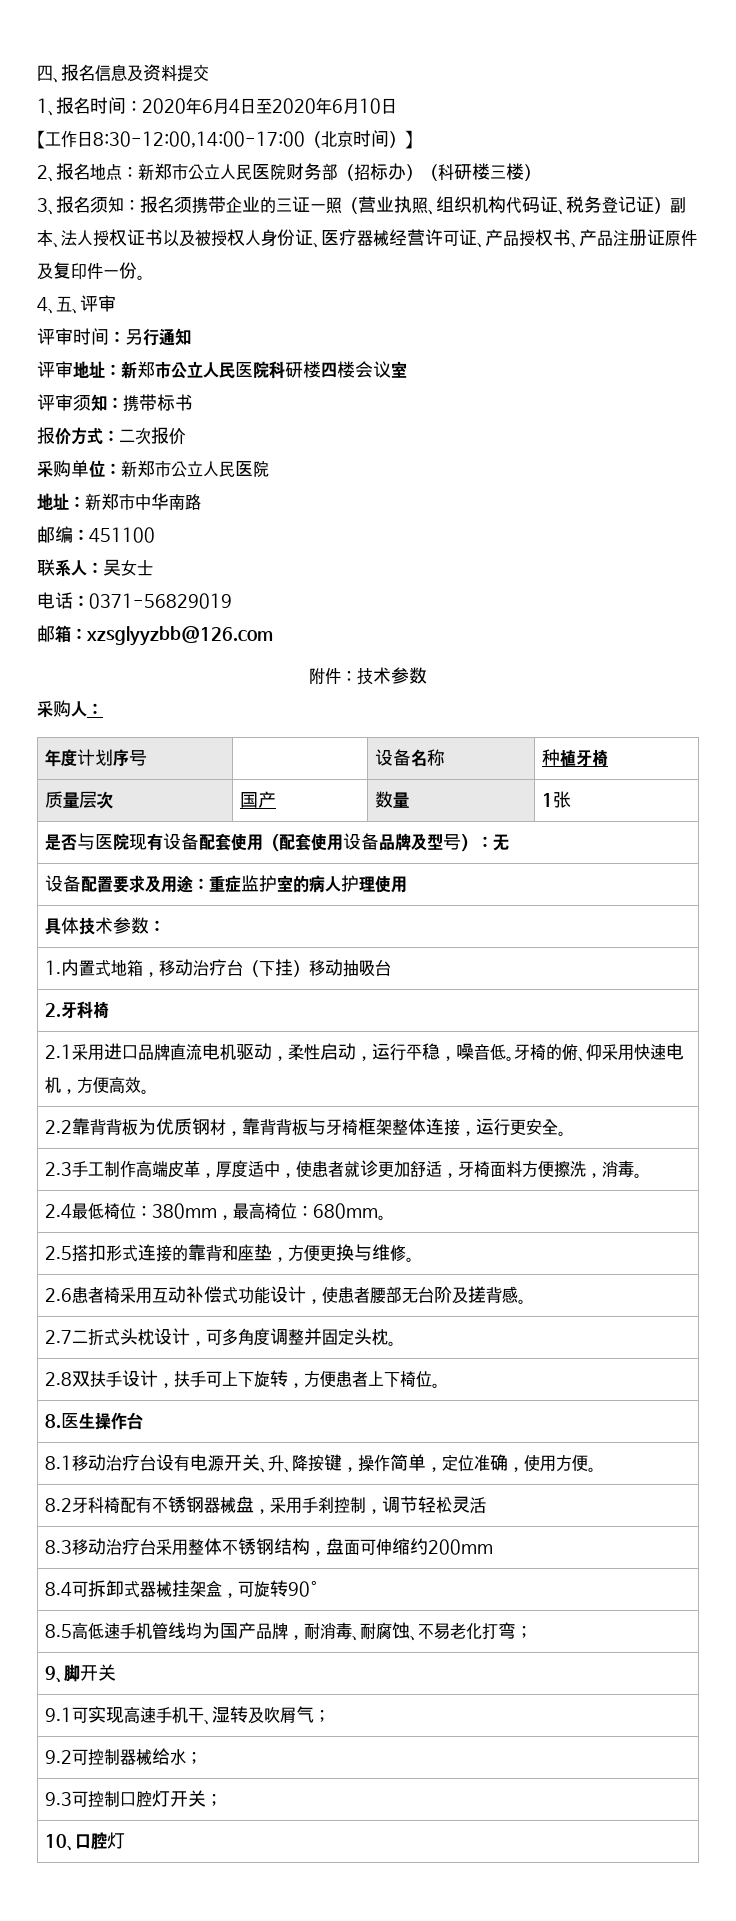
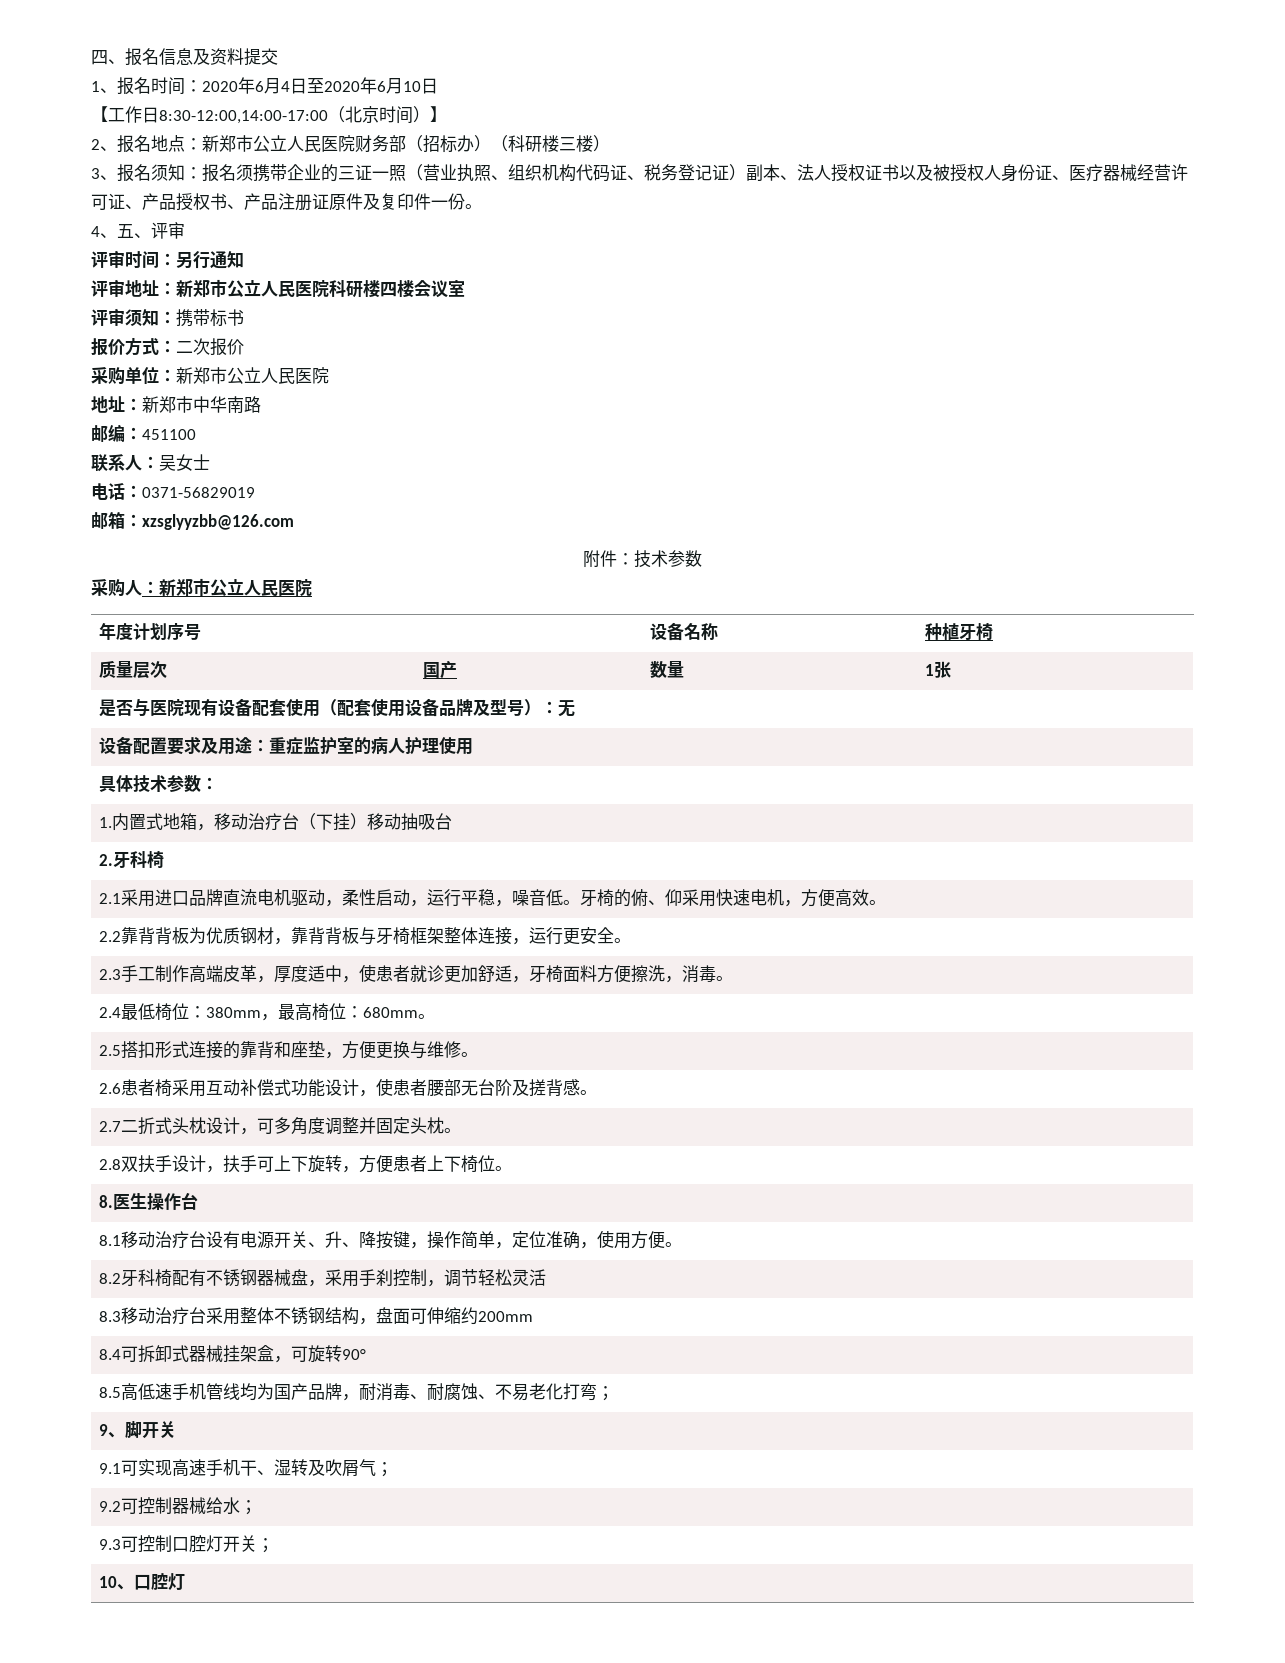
- 采购人：
+ 采购人：新郑市公立人民医院

